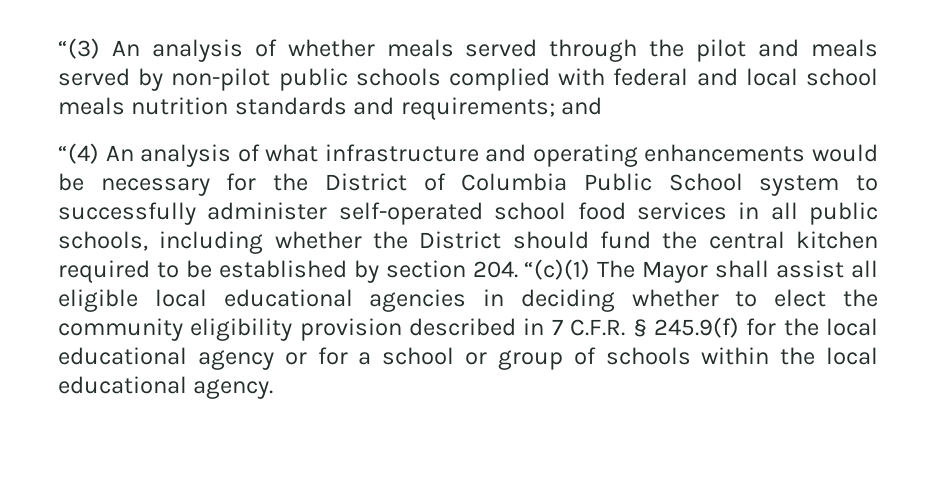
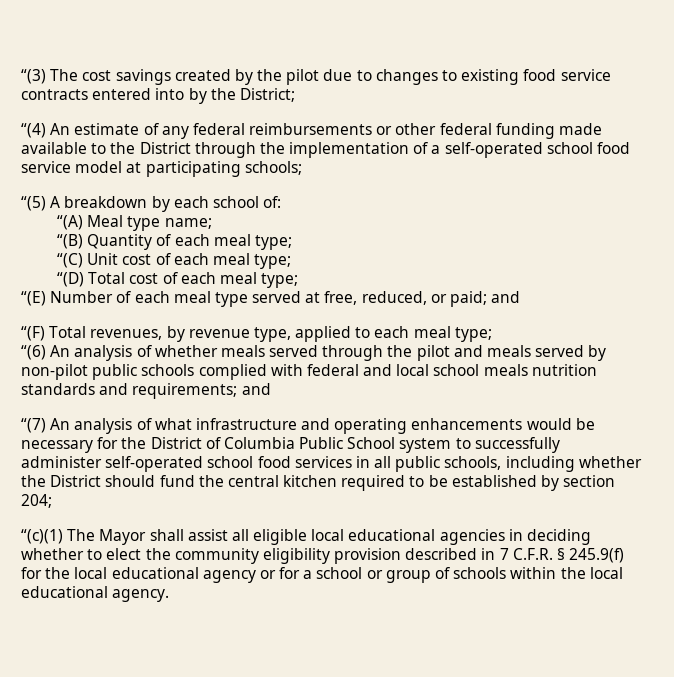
- “(3) An analysis of whether meals served through the pilot and meals served by non-pilot public schools complied with federal and local school meals nutrition standards and requirements; and
+ “(3) The cost savings created by the pilot due to changes to existing food service contracts entered into by the District;
+ “(4) An estimate of any federal reimbursements or other federal funding made available to the District through the implementation of a self-operated school food service model at participating schools;
+ “(5) A breakdown by each school of:
+ “(A) Meal type name;
+ “(B) Quantity of each meal type;
+ “(C) Unit cost of each meal type;
+ “(D) Total cost of each meal type;
+ “(E) Number of each meal type served at free, reduced, or paid; and
+ “(F) Total revenues, by revenue type, applied to each meal type;
+ “(6) An analysis of whether meals served through the pilot and meals served by non-pilot public schools complied with federal and local school meals nutrition standards and requirements; and
- “(4) An analysis of what infrastructure and operating enhancements would be necessary for the District of Columbia Public School system to successfully administer self-operated school food services in all public schools, including whether the District should fund the central kitchen required to be established by section 204. “(c)(1) The Mayor shall assist all eligible local educational agencies in deciding whether to elect the community eligibility provision described in 7 C.F.R. § 245.9(f) for the local educational agency or for a school or group of schools within the local educational agency.
+ “(7) An analysis of what infrastructure and operating enhancements would be necessary for the District of Columbia Public School system to successfully administer self-operated school food services in all public schools, including whether the District should fund the central kitchen required to be established by section 204;
+ “(c)(1) The Mayor shall assist all eligible local educational agencies in deciding whether to elect the community eligibility provision described in 7 C.F.R. § 245.9(f) for the local educational agency or for a school or group of schools within the local educational agency.

